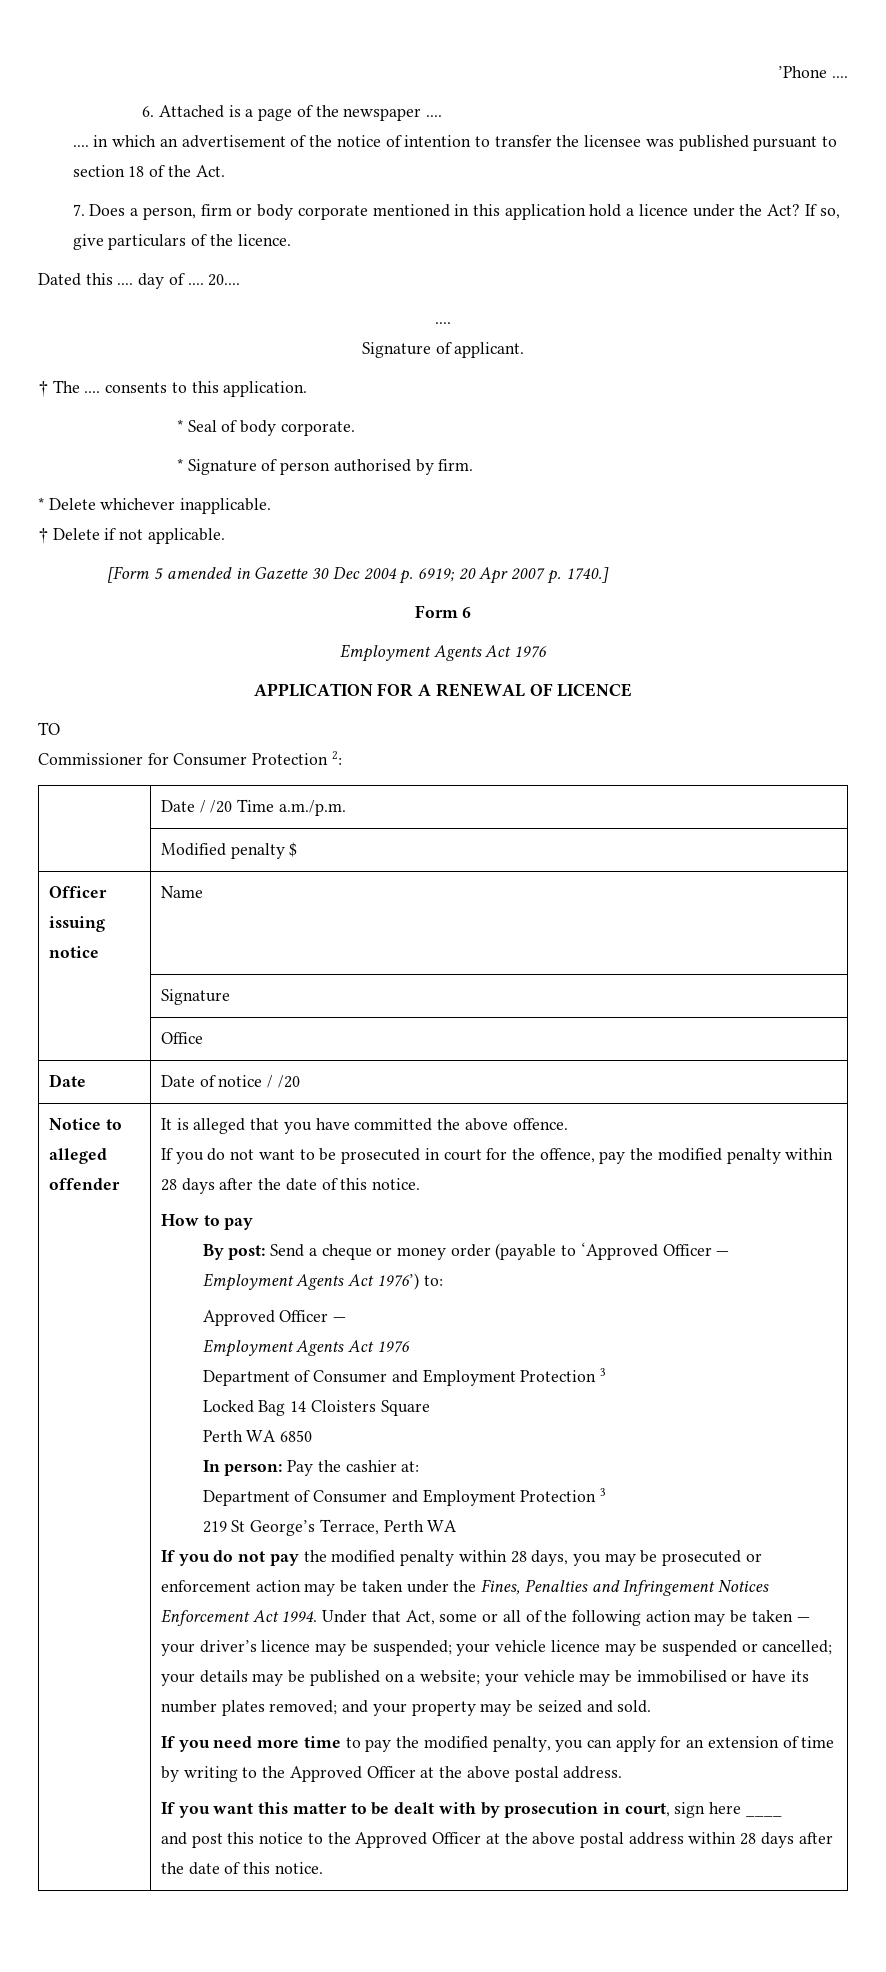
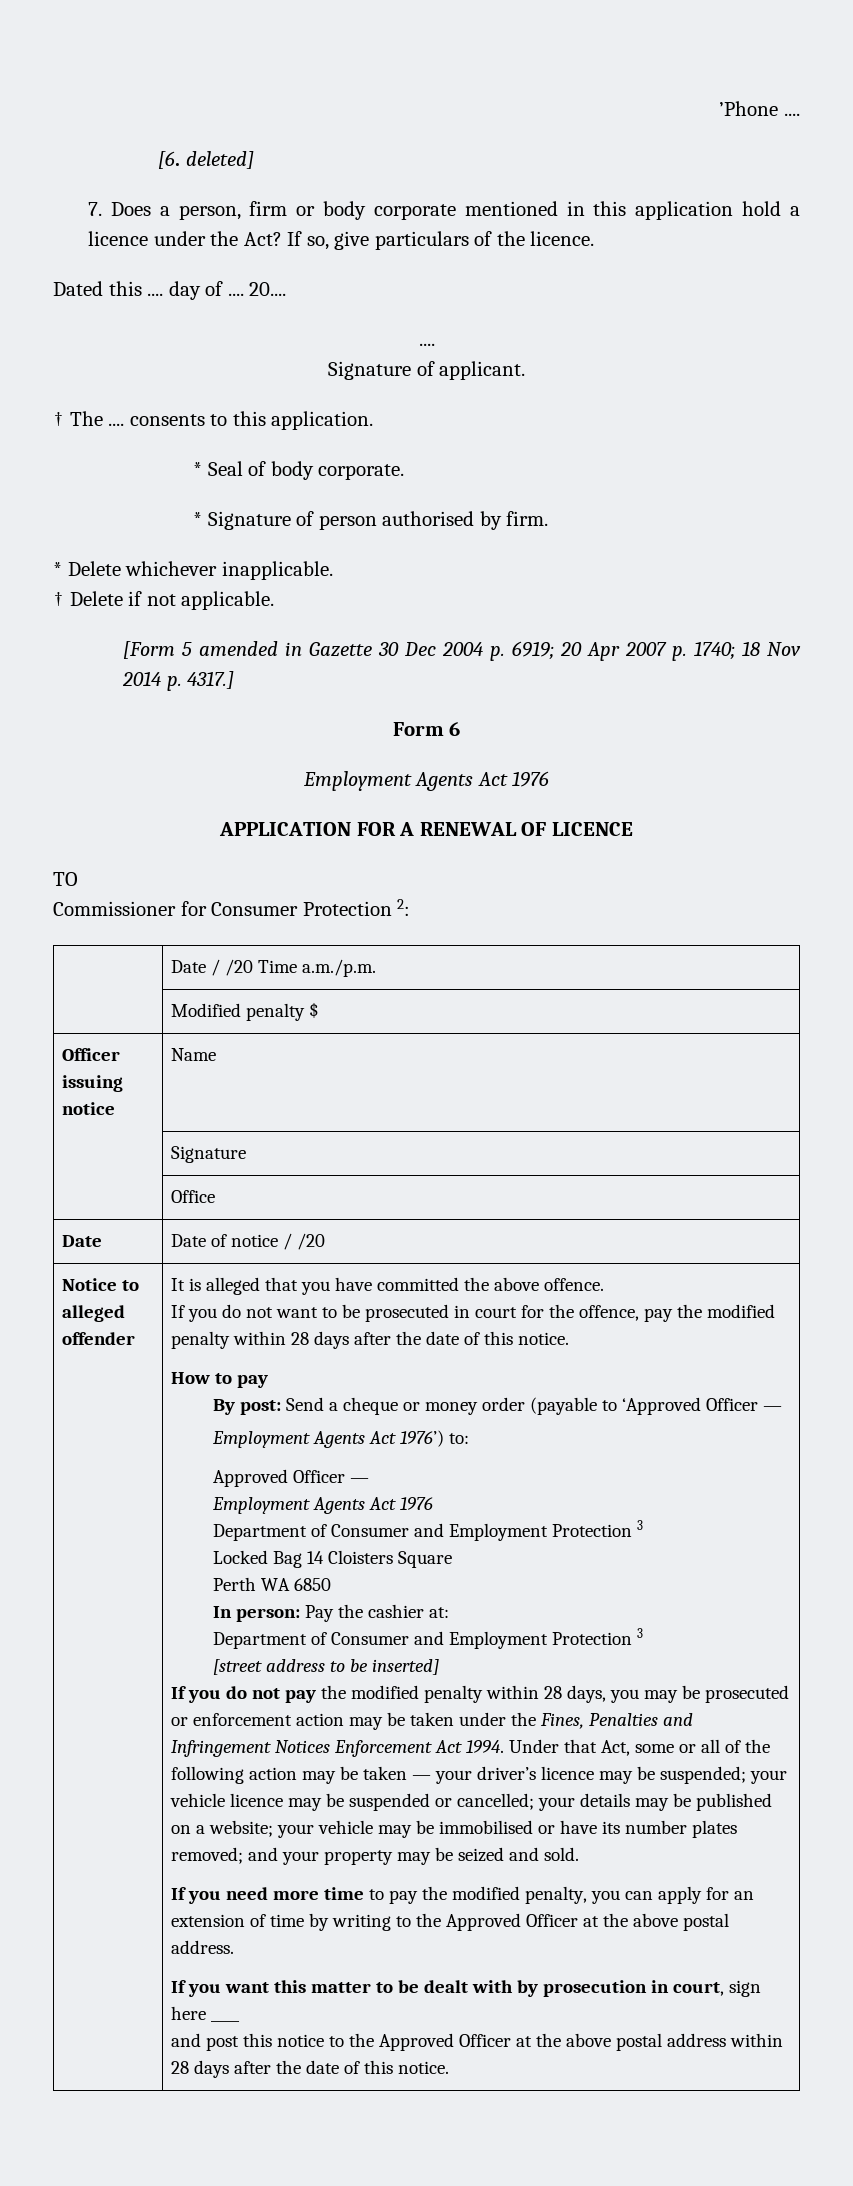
- 6. Attached is a page of the newspaper ....
- .... in which an advertisement of the notice of intention to transfer the licensee was published pursuant to section 18 of the Act.
+ [6. deleted]
- [Form 5 amended in Gazette 30 Dec 2004 p. 6919; 20 Apr 2007 p. 1740.]
+ [Form 5 amended in Gazette 30 Dec 2004 p. 6919; 20 Apr 2007 p. 1740; 18 Nov 2014 p. 4317.]
- 219 St George’s Terrace, Perth WA
+ [street address to be inserted]

